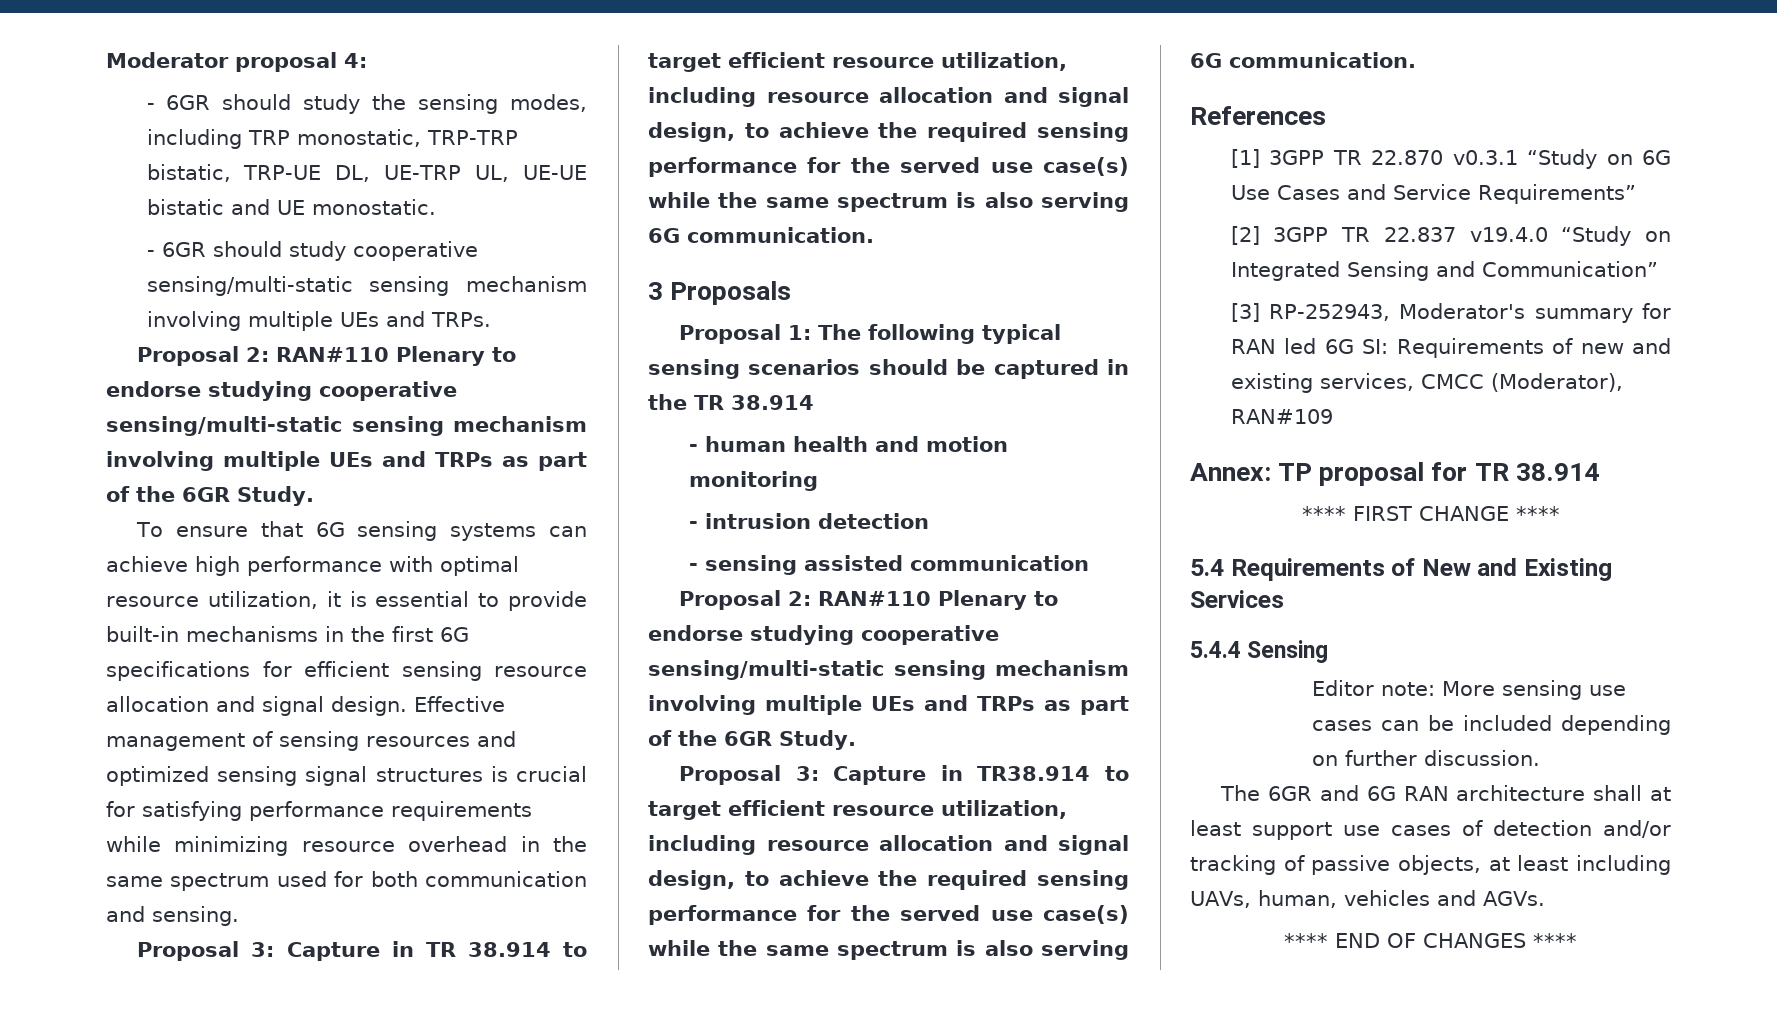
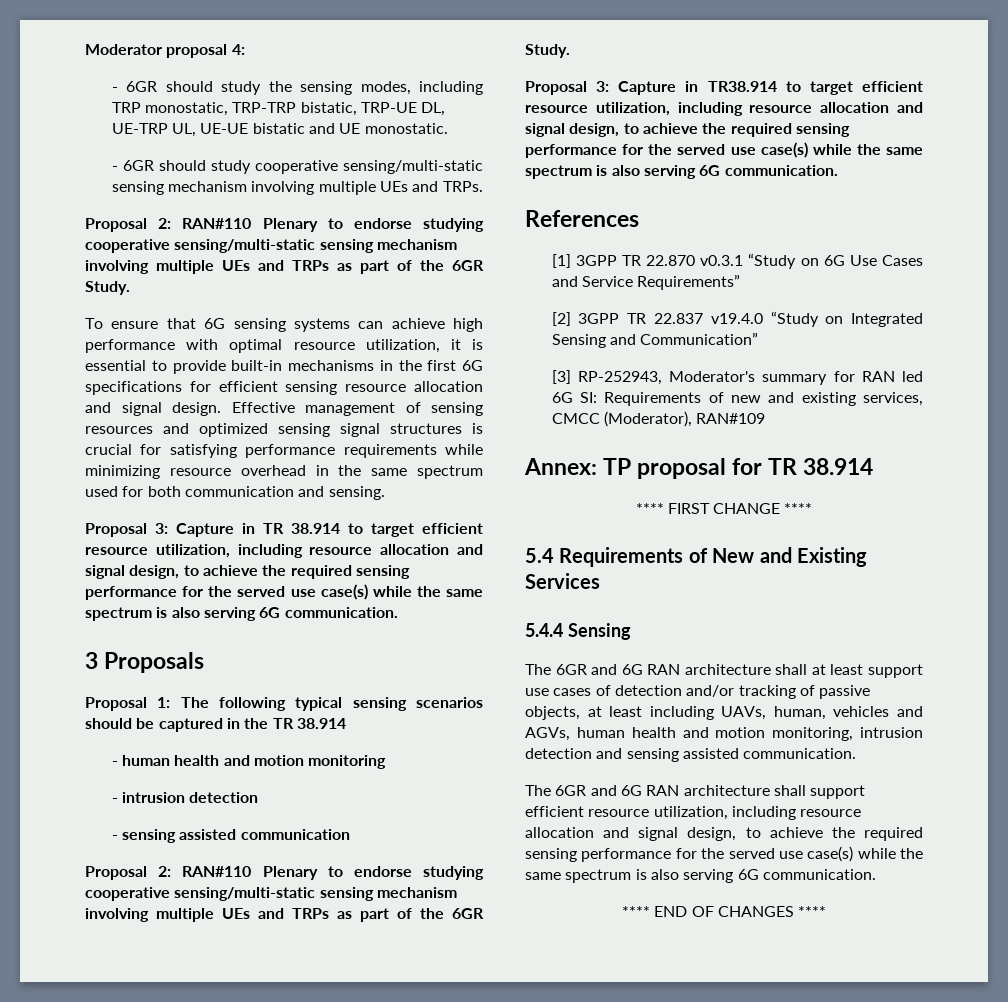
- Editor note: More sensing use cases can be included depending on further discussion.
- The 6GR and 6G RAN architecture shall at least support use cases of detection and/or tracking of passive objects, at least including UAVs, human, vehicles and AGVs.
+ The 6GR and 6G RAN architecture shall at least support use cases of detection and/or tracking of passive objects, at least including UAVs, human, vehicles and AGVs, human health and motion monitoring, intrusion detection and sensing assisted communication.
+ The 6GR and 6G RAN architecture shall support efficient resource utilization, including resource allocation and signal design, to achieve the required sensing performance for the served use case(s) while the same spectrum is also serving 6G communication.

